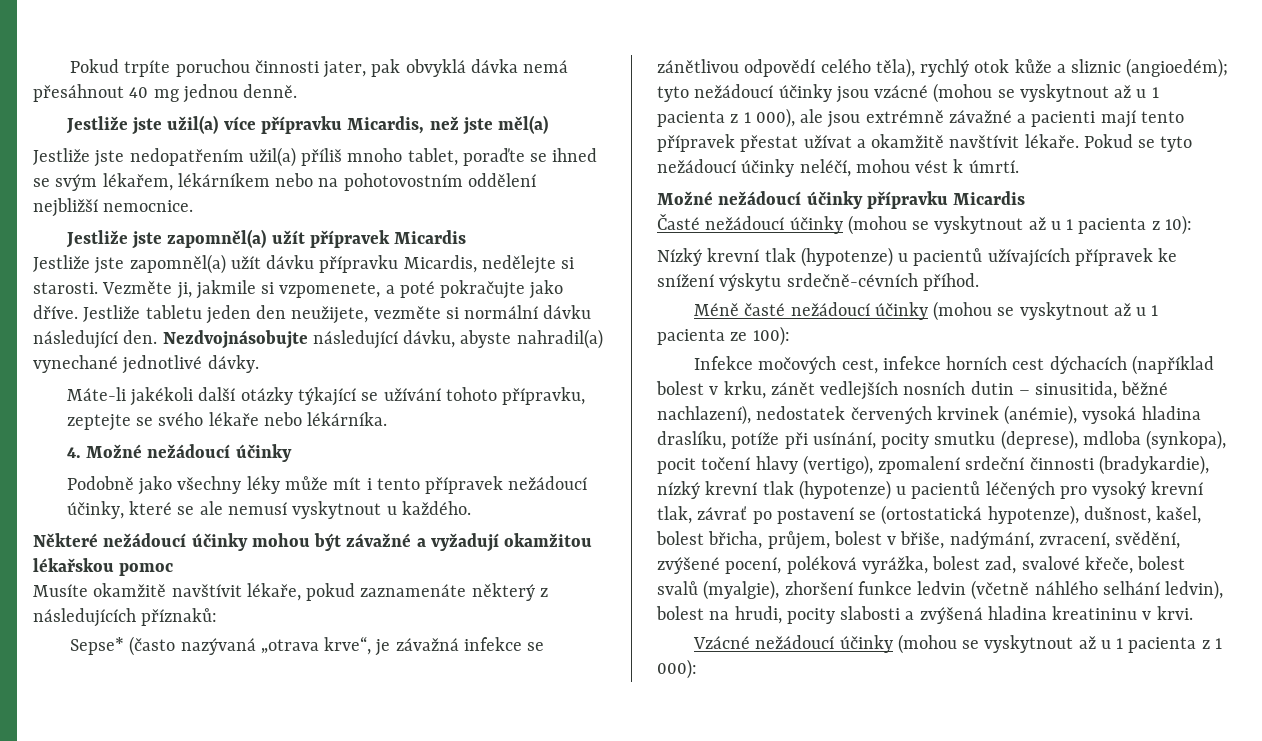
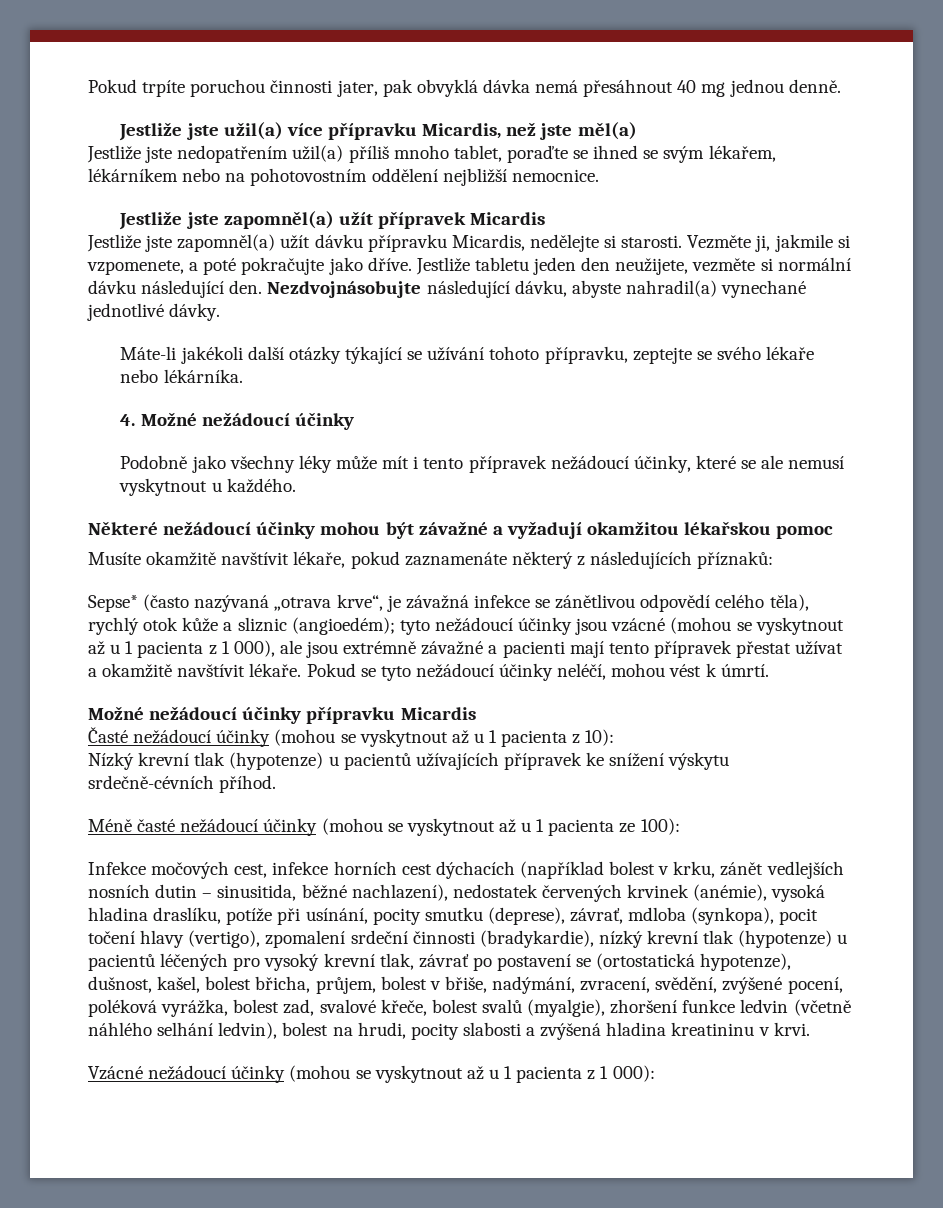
- Infekce močových cest, infekce horních cest dýchacích (například bolest v krku, zánět vedlejších nosních dutin – sinusitida, běžné nachlazení), nedostatek červených krvinek (anémie), vysoká hladina draslíku, potíže při usínání, pocity smutku (deprese), mdloba (synkopa), pocit točení hlavy (vertigo), zpomalení srdeční činnosti (bradykardie), nízký krevní tlak (hypotenze) u pacientů léčených pro vysoký krevní tlak, závrať po postavení se (ortostatická hypotenze), dušnost, kašel, bolest břicha, průjem, bolest v břiše, nadýmání, zvracení, svědění, zvýšené pocení, poléková vyrážka, bolest zad, svalové křeče, bolest svalů (myalgie), zhoršení funkce ledvin (včetně náhlého selhání ledvin), bolest na hrudi, pocity slabosti a zvýšená hladina kreatininu v krvi.
+ Infekce močových cest, infekce horních cest dýchacích (například bolest v krku, zánět vedlejších nosních dutin – sinusitida, běžné nachlazení), nedostatek červených krvinek (anémie), vysoká hladina draslíku, potíže při usínání, pocity smutku (deprese), závrať, mdloba (synkopa), pocit točení hlavy (vertigo), zpomalení srdeční činnosti (bradykardie), nízký krevní tlak (hypotenze) u pacientů léčených pro vysoký krevní tlak, závrať po postavení se (ortostatická hypotenze), dušnost, kašel, bolest břicha, průjem, bolest v břiše, nadýmání, zvracení, svědění, zvýšené pocení, poléková vyrážka, bolest zad, svalové křeče, bolest svalů (myalgie), zhoršení funkce ledvin (včetně náhlého selhání ledvin), bolest na hrudi, pocity slabosti a zvýšená hladina kreatininu v krvi.

